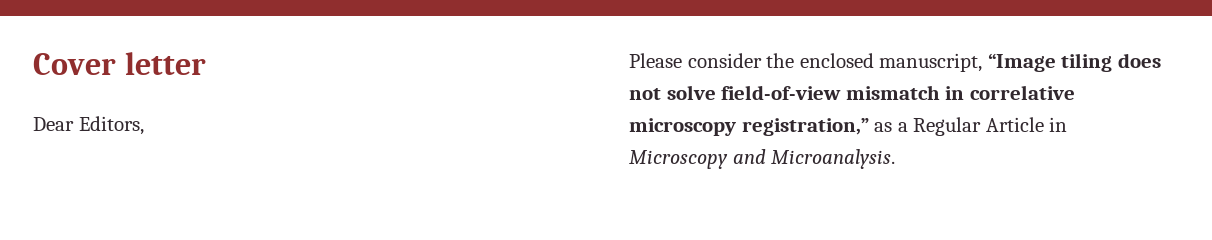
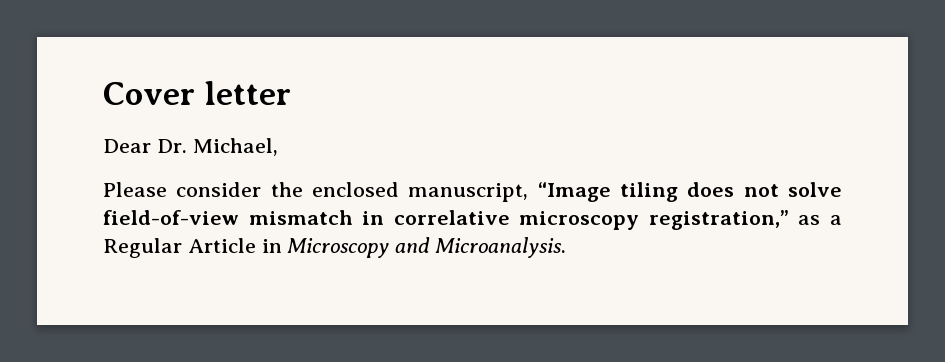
- Dear Editors,
+ Dear Dr. Michael,

